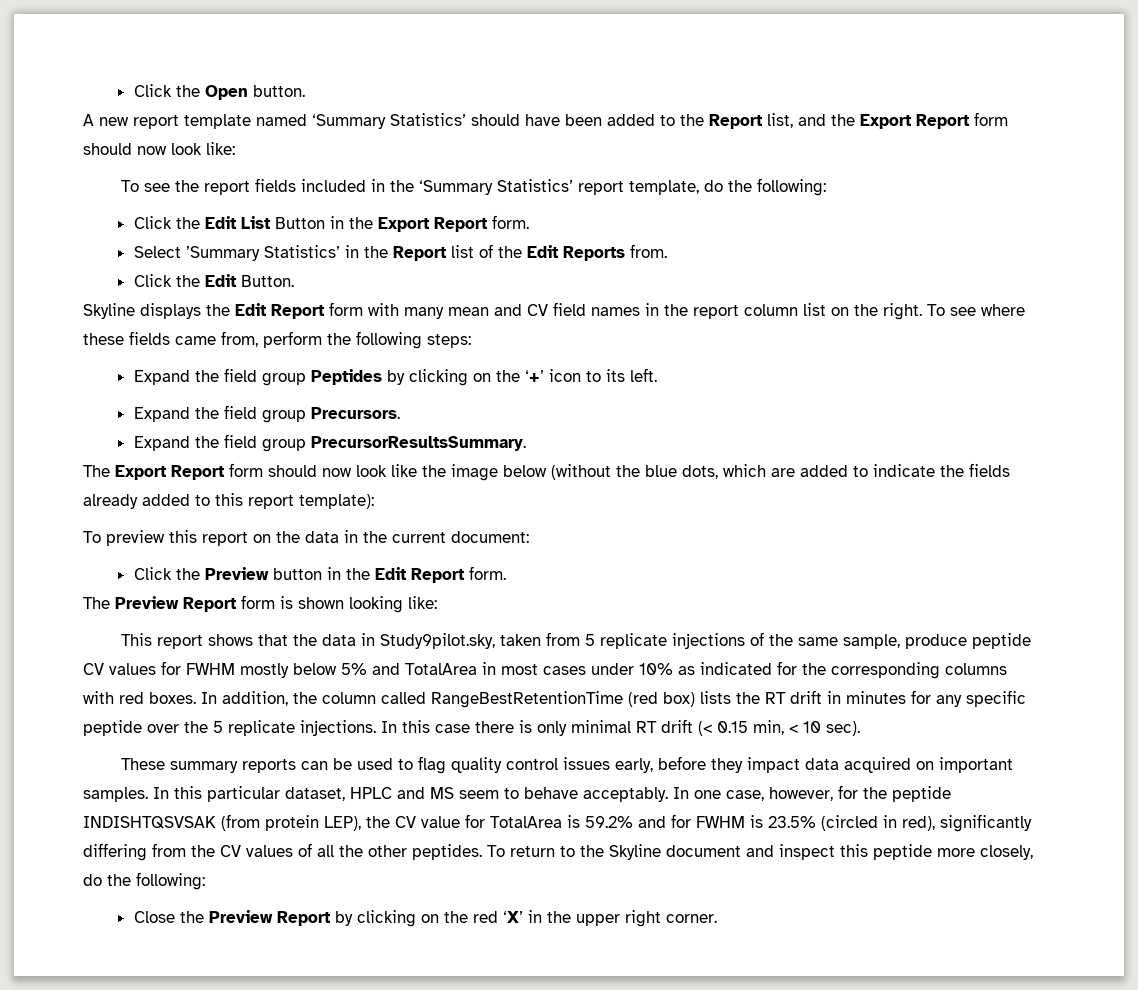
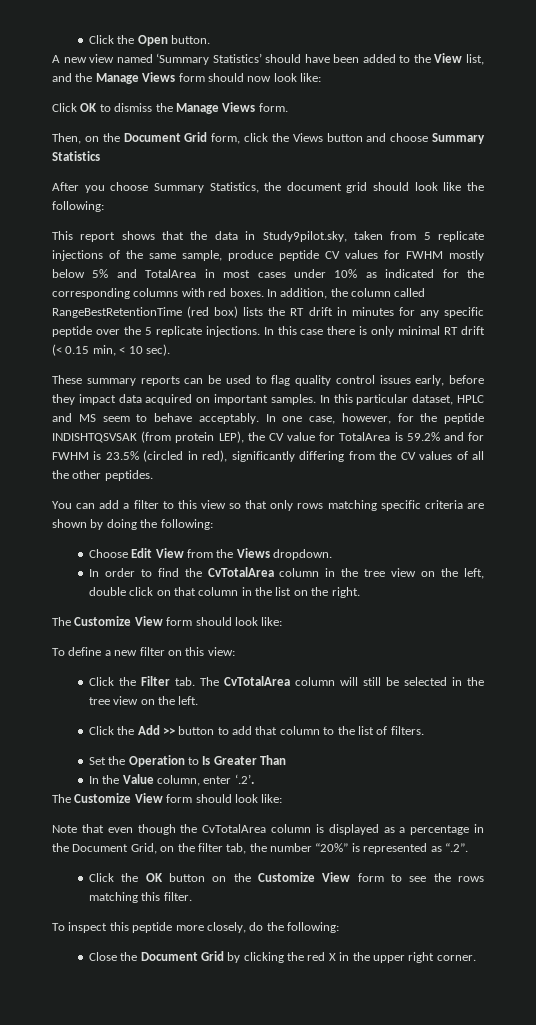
- A new report template named ‘Summary Statistics’ should have been added to the Report list, and the Export Report form should now look like:
+ A new view named ‘Summary Statistics’ should have been added to the View list, and the Manage Views form should now look like:
- To see the report fields included in the ‘Summary Statistics’ report template, do the following:
- Click the Edit List Button in the Export Report form.
- Select ’Summary Statistics’ in the Report list of the Edit Reports from.
- Click the Edit Button.
- Skyline displays the Edit Report form with many mean and CV field names in the report column list on the right. To see where these fields came from, perform the following steps:
- Expand the field group Peptides by clicking on the ‘+’ icon to its left.
- Expand the field group Precursors.
- Expand the field group PrecursorResultsSummary.
- The Export Report form should now look like the image below (without the blue dots, which are added to indicate the fields already added to this report template):
- To preview this report on the data in the current document:
- Click the Preview button in the Edit Report form.
- The Preview Report form is shown looking like:
+ Click OK to dismiss the Manage Views form.
+ Then, on the Document Grid form, click the Views button and choose Summary Statistics
+ After you choose Summary Statistics, the document grid should look like the following:
- In one case, however, for the peptide INDISHTQSVSAK (from protein LEP), the CV value for TotalArea is 59.2% and for FWHM is 23.5% (circled in red), significantly differing from the CV values of all the other peptides. To return to the Skyline document and inspect this peptide more closely, do the following:
+ In one case, however, for the peptide INDISHTQSVSAK (from protein LEP), the CV value for TotalArea is 59.2% and for FWHM is 23.5% (circled in red), significantly differing from the CV values of all the other peptides.
+ You can add a filter to this view so that only rows matching specific criteria are shown by doing the following:
+ Choose Edit View from the Views dropdown.
+ In order to find the CvTotalArea column in the tree view on the left, double click on that column in the list on the right.
+ The Customize View form should look like:
+ To define a new filter on this view:
+ Click the Filter tab. The CvTotalArea column will still be selected in the tree view on the left.
+ Click the Add >> button to add that column to the list of filters.
+ Set the Operation to Is Greater Than
+ In the Value column, enter ‘.2’.
+ The Customize View form should look like:
+ Note that even though the CvTotalArea column is displayed as a percentage in the Document Grid, on the filter tab, the number “20%” is represented as “.2”.
+ Click the OK button on the Customize View form to see the rows matching this filter.
+ To inspect this peptide more closely, do the following:
- Close the Preview Report by clicking on the red ‘X’ in the upper right corner.
+ Close the Document Grid by clicking the red X in the upper right corner.

